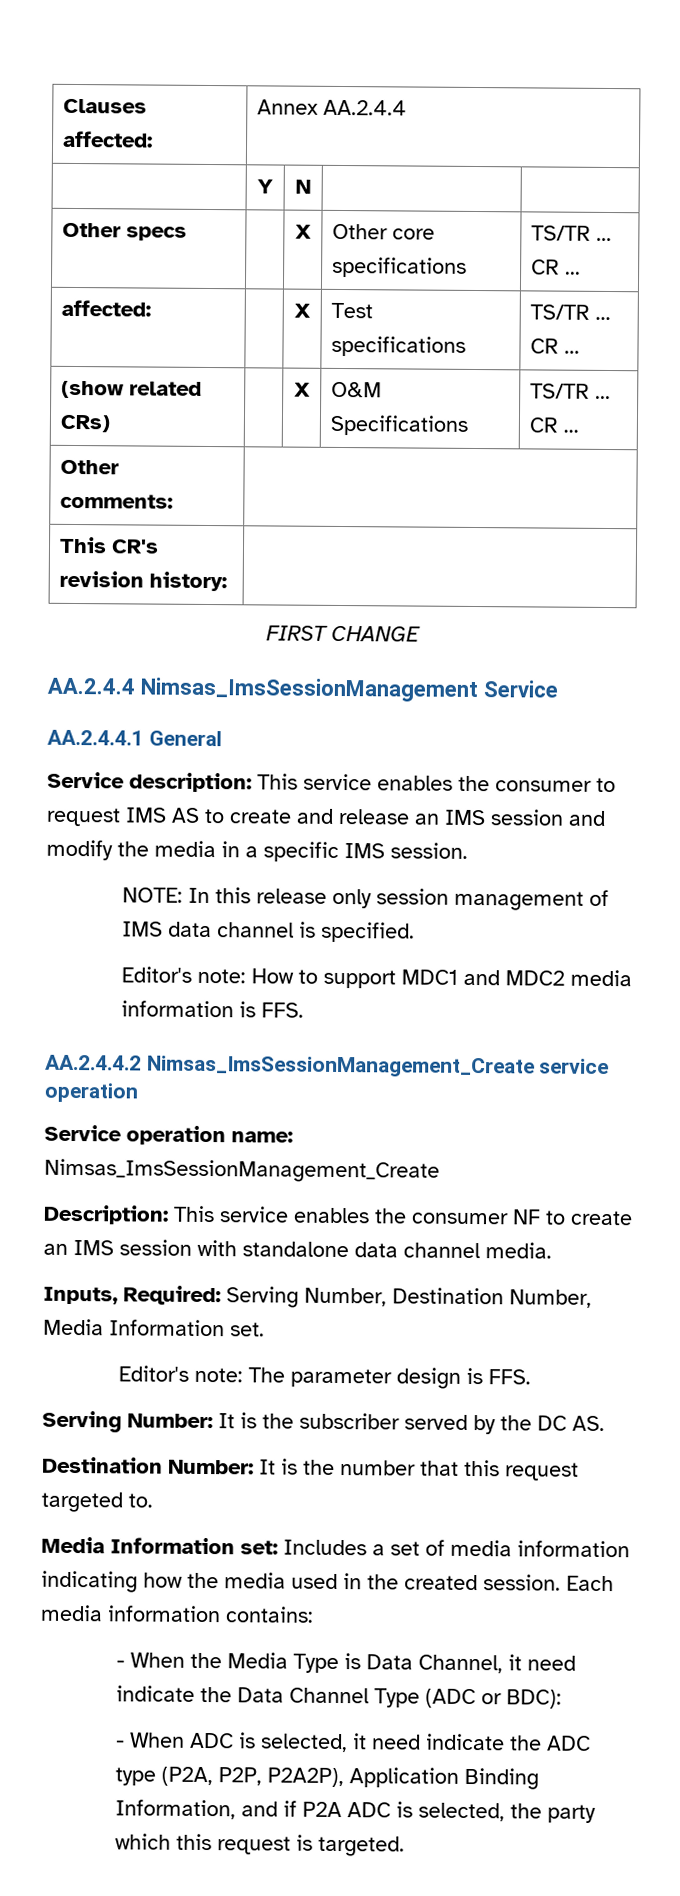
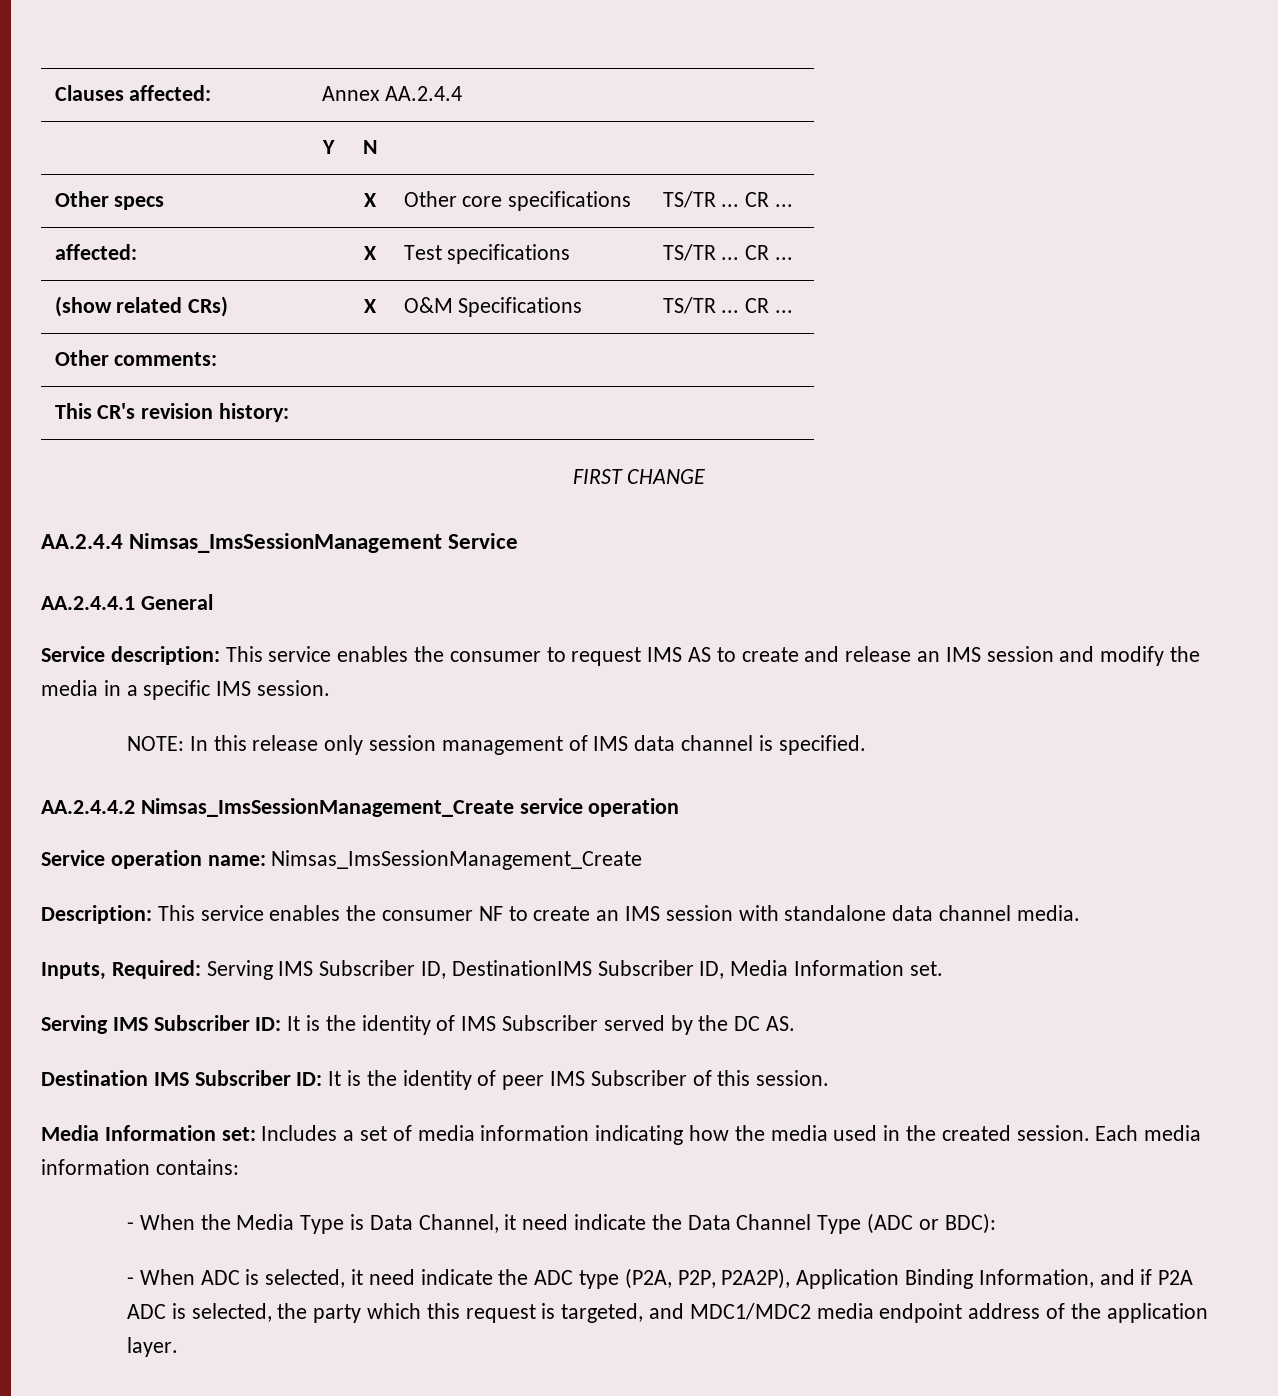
- Editor's note: How to support MDC1 and MDC2 media information is FFS.
- Inputs, Required: Serving Number, Destination Number, Media Information set.
- Editor's note: The parameter design is FFS.
- Serving Number: It is the subscriber served by the DC AS.
+ Inputs, Required: Serving IMS Subscriber ID, DestinationIMS Subscriber ID, Media Information set.
+ Serving IMS Subscriber ID: It is the identity of IMS Subscriber served by the DC AS.
- Destination Number: It is the number that this request targeted to.
+ Destination IMS Subscriber ID: It is the identity of peer IMS Subscriber of this session.
- - When ADC is selected, it need indicate the ADC type (P2A, P2P, P2A2P), Application Binding Information, and if P2A ADC is selected, the party which this request is targeted.
+ - When ADC is selected, it need indicate the ADC type (P2A, P2P, P2A2P), Application Binding Information, and if P2A ADC is selected, the party which this request is targeted, and MDC1/MDC2 media endpoint address of the application layer.

